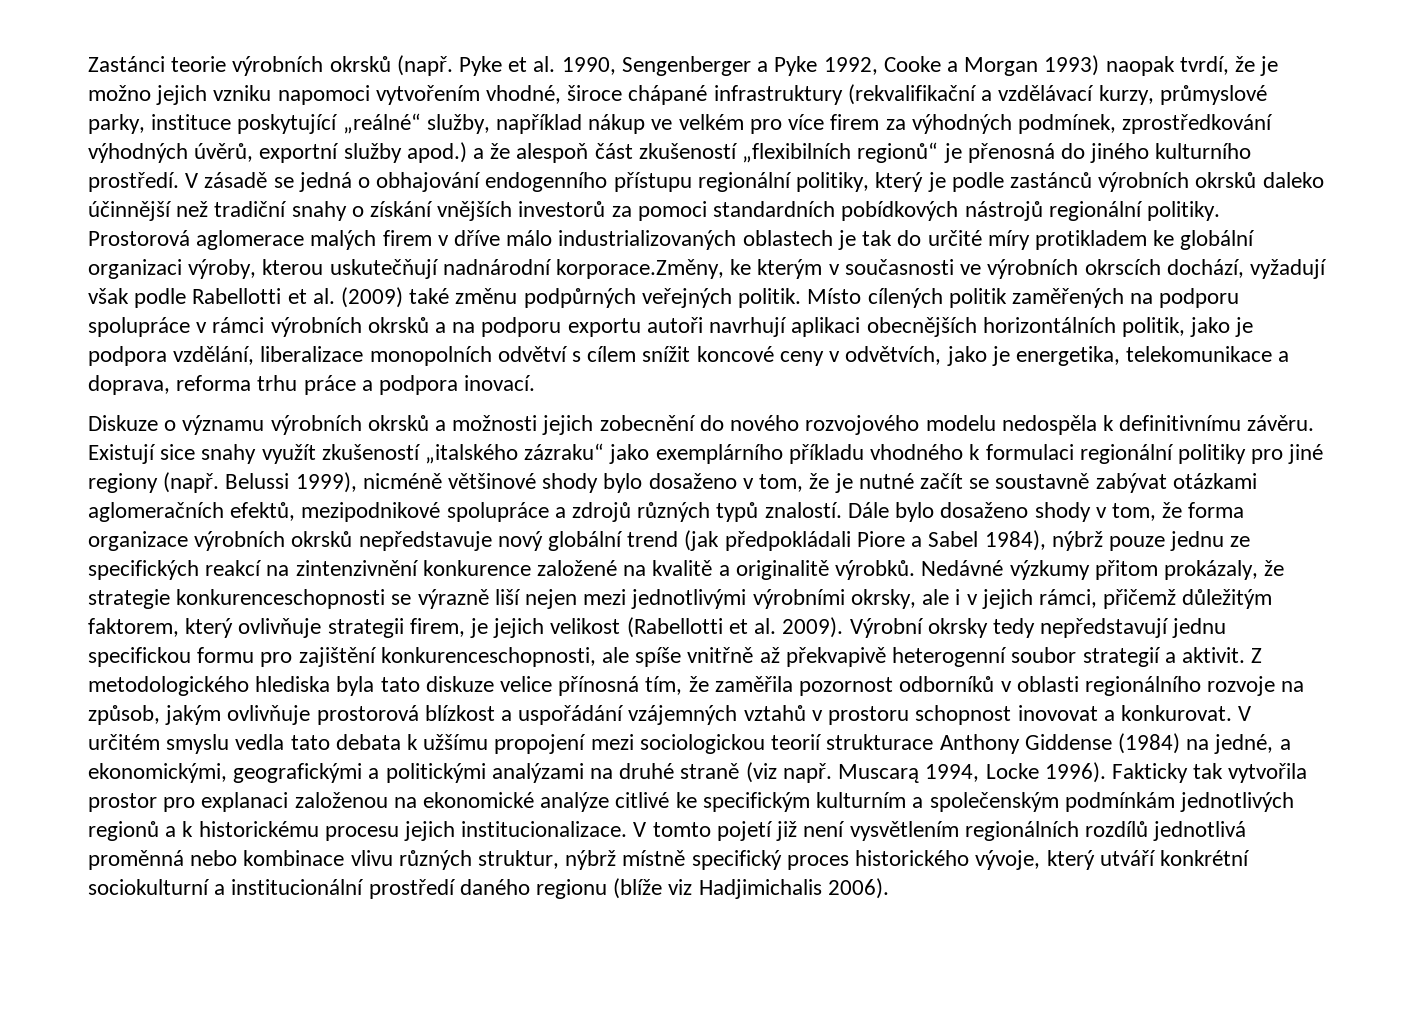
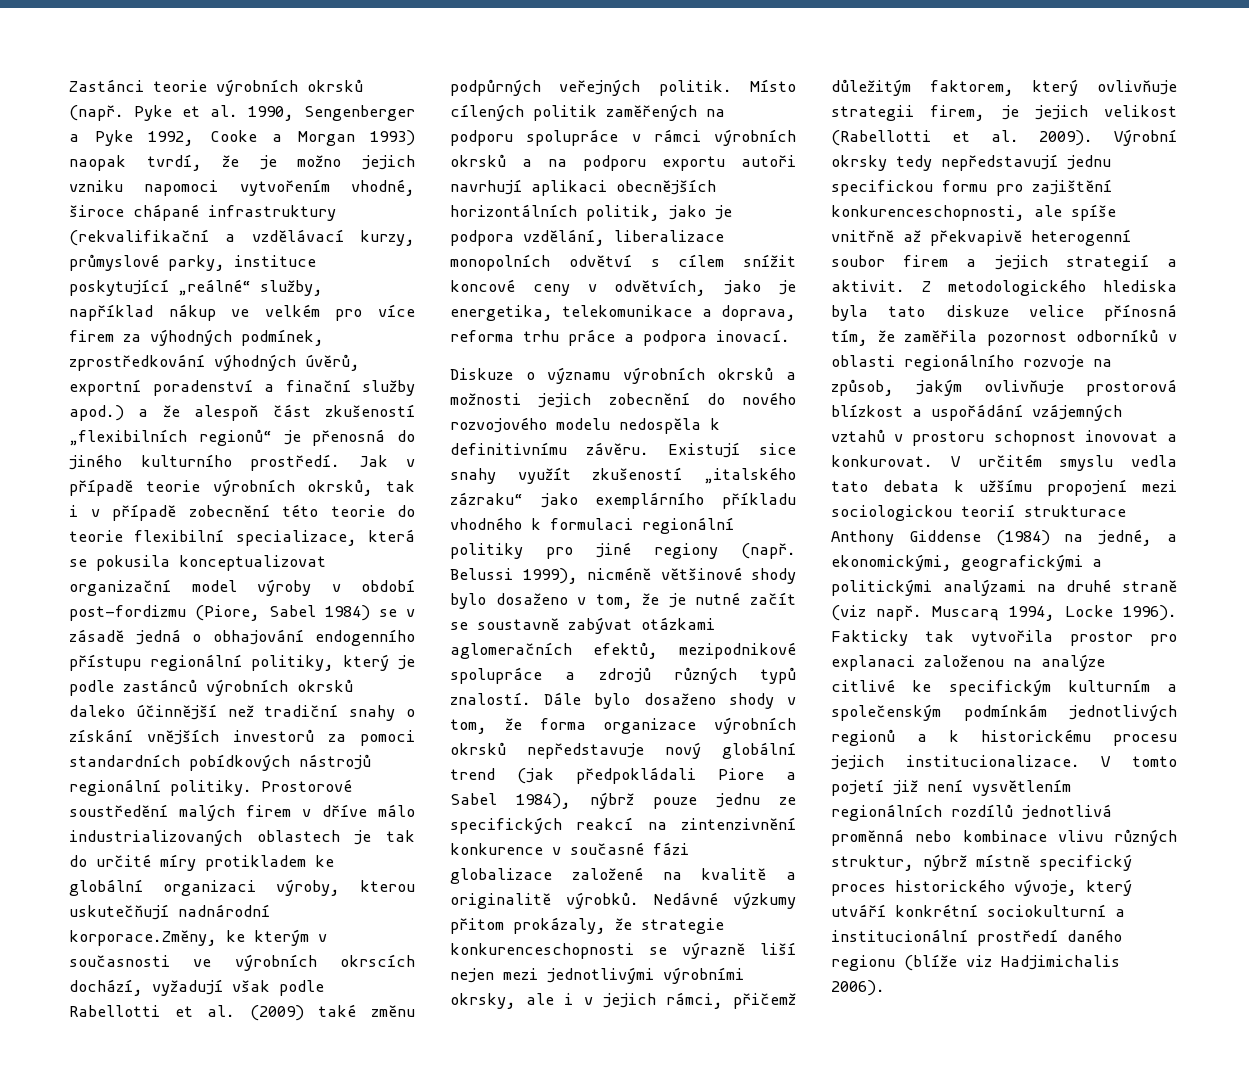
- Pyke et al. 1990, Sengenberger a Pyke 1992, Cooke a Morgan 1993) naopak tvrdí, že je možno jejich vzniku napomoci vytvořením vhodné, široce chápané infrastruktury (rekvalifikační a vzdělávací kurzy, průmyslové parky, instituce poskytující „reálné“ služby, například nákup ve velkém pro více firem za výhodných podmínek, zprostředkování výhodných úvěrů, exportní služby apod.) a že alespoň část zkušeností „flexibilních regionů“ je přenosná do jiného kulturního prostředí.
+ Pyke et al. 1990, Sengenberger a Pyke 1992, Cooke a Morgan 1993) naopak tvrdí, že je možno jejich vzniku napomoci vytvořením vhodné, široce chápané infrastruktury (rekvalifikační a vzdělávací kurzy, průmyslové parky, instituce poskytující „reálné“ služby, například nákup ve velkém pro více firem za výhodných podmínek, zprostředkování výhodných úvěrů, exportní poradenství a finační služby apod.) a že alespoň část zkušeností „flexibilních regionů“ je přenosná do jiného kulturního prostředí.
- V zásadě se jedná o obhajování endogenního přístupu regionální politiky, který je podle zastánců výrobních okrsků daleko účinnější než tradiční snahy o získání vnějších investorů za pomoci standardních pobídkových nástrojů regionální politiky.
+ Jak v případě teorie výrobních okrsků, tak i v případě zobecnění této teorie do teorie flexibilní specializace, která se pokusila konceptualizovat organizační model výroby v období post-fordizmu (Piore, Sabel 1984) se v zásadě jedná o obhajování endogenního přístupu regionální politiky, který je podle zastánců výrobních okrsků daleko účinnější než tradiční snahy o získání vnějších investorů za pomoci standardních pobídkových nástrojů regionální politiky.
- Prostorová aglomerace malých firem v dříve málo industrializovaných oblastech je tak do určité míry protikladem ke globální organizaci výroby, kterou uskutečňují nadnárodní korporace.Změny, ke kterým v současnosti ve výrobních okrscích dochází, vyžadují však podle Rabellotti et al. (2009) také změnu podpůrných veřejných politik.
+ Prostorové soustředění malých firem v dříve málo industrializovaných oblastech je tak do určité míry protikladem ke globální organizaci výroby, kterou uskutečňují nadnárodní korporace.Změny, ke kterým v současnosti ve výrobních okrscích dochází, vyžadují však podle Rabellotti et al. (2009) také změnu podpůrných veřejných politik.
- Dále bylo dosaženo shody v tom, že forma organizace výrobních okrsků nepředstavuje nový globální trend (jak předpokládali Piore a Sabel 1984), nýbrž pouze jednu ze specifických reakcí na zintenzivnění konkurence založené na kvalitě a originalitě výrobků.
+ Dále bylo dosaženo shody v tom, že forma organizace výrobních okrsků nepředstavuje nový globální trend (jak předpokládali Piore a Sabel 1984), nýbrž pouze jednu ze specifických reakcí na zintenzivnění konkurence v současné fázi globalizace založené na kvalitě a originalitě výrobků.
- Výrobní okrsky tedy nepředstavují jednu specifickou formu pro zajištění konkurenceschopnosti, ale spíše vnitřně až překvapivě heterogenní soubor strategií a aktivit.
+ Výrobní okrsky tedy nepředstavují jednu specifickou formu pro zajištění konkurenceschopnosti, ale spíše vnitřně až překvapivě heterogenní soubor firem a jejich strategií a aktivit.
- Fakticky tak vytvořila prostor pro explanaci založenou na ekonomické analýze citlivé ke specifickým kulturním a společenským podmínkám jednotlivých regionů a k historickému procesu jejich institucionalizace.
+ Fakticky tak vytvořila prostor pro explanaci založenou na analýze citlivé ke specifickým kulturním a společenským podmínkám jednotlivých regionů a k historickému procesu jejich institucionalizace.

